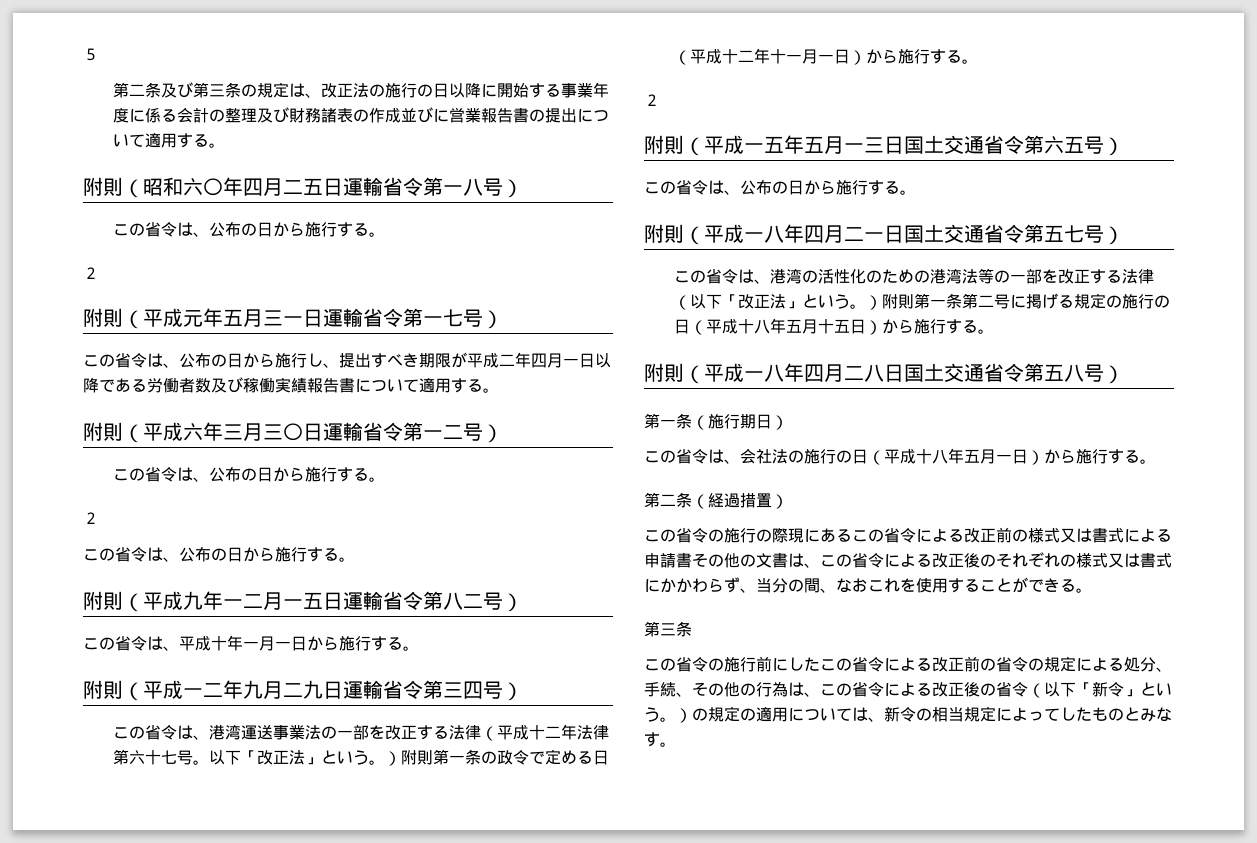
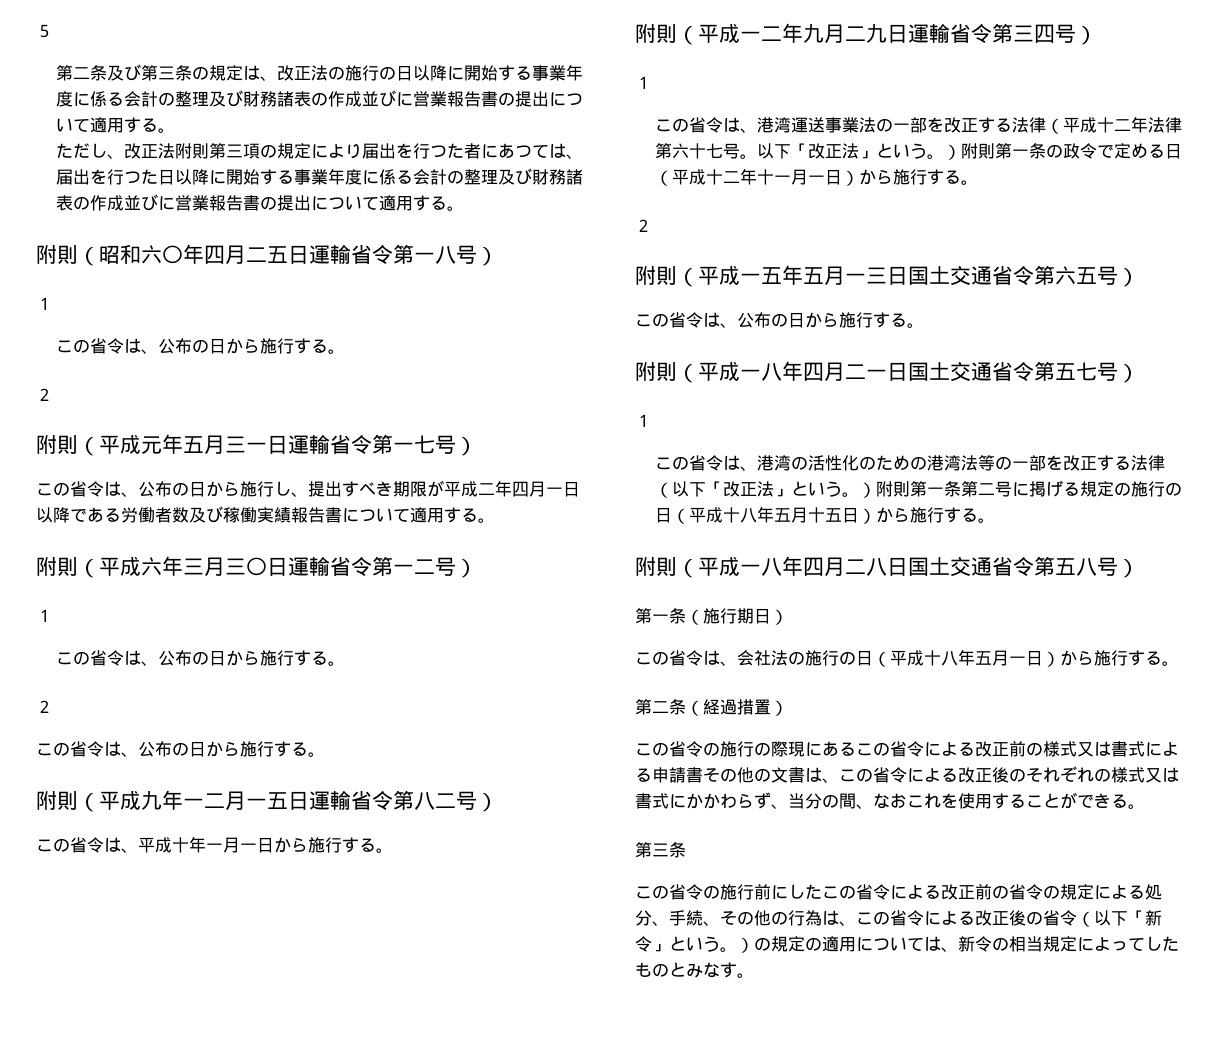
+ ただし、改正法附則第三項の規定により届出を行つた者にあつては、届出を行つた日以降に開始する事業年度に係る会計の整理及び財務諸表の作成並びに営業報告書の提出について適用する。
  附則（昭和六〇年四月二五日運輸省令第一八号）
+ １
  附則（平成六年三月三〇日運輸省令第一二号）
+ １
  附則（平成一二年九月二九日運輸省令第三四号）
+ １
  附則（平成一八年四月二一日国土交通省令第五七号）
+ １

